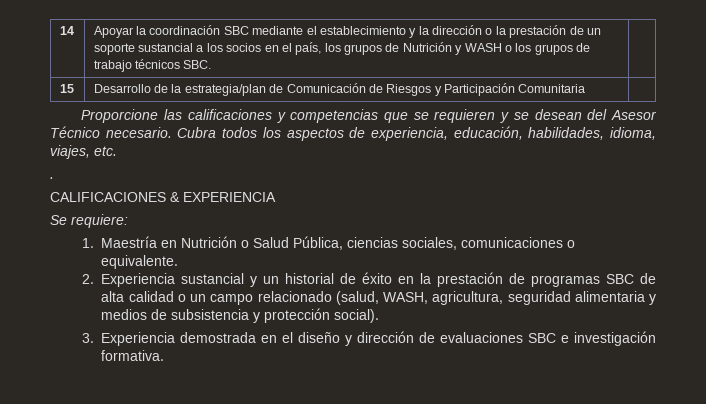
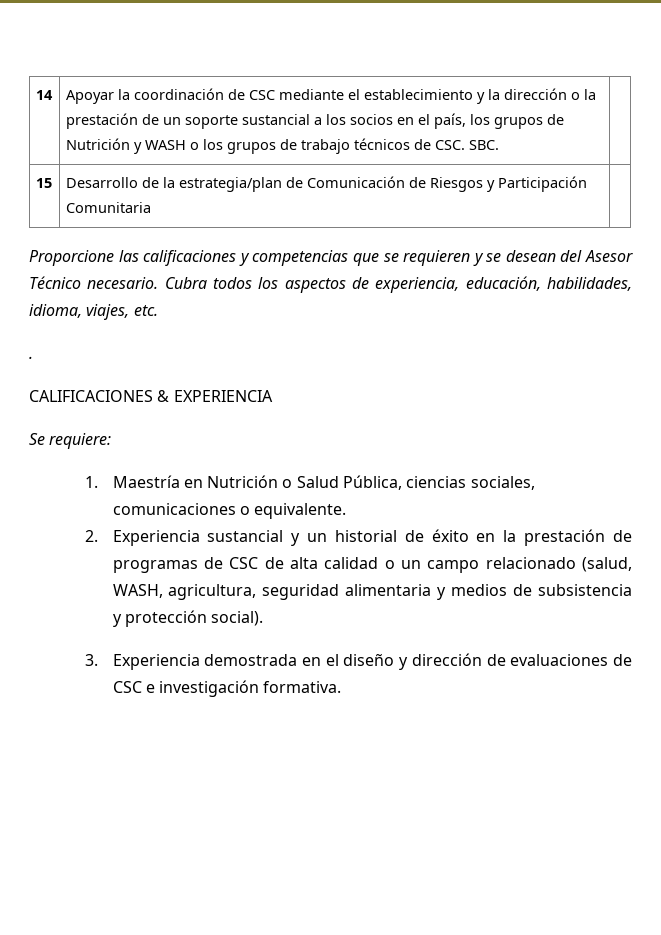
- 14 | Apoyar la coordinación SBC mediante el establecimiento y la dirección o la prestación de un soporte sustancial a los socios en el país, los grupos de Nutrición y WASH o los grupos de trabajo técnicos SBC. |
+ 14 | Apoyar la coordinación de CSC mediante el establecimiento y la dirección o la prestación de un soporte sustancial a los socios en el país, los grupos de Nutrición y WASH o los grupos de trabajo técnicos de CSC. SBC. |
- 2. Experiencia sustancial y un historial de éxito en la prestación de programas SBC de alta calidad o un campo relacionado (salud, WASH, agricultura, seguridad alimentaria y medios de subsistencia y protección social).
+ 2. Experiencia sustancial y un historial de éxito en la prestación de programas de CSC de alta calidad o un campo relacionado (salud, WASH, agricultura, seguridad alimentaria y medios de subsistencia y protección social).
- 3. Experiencia demostrada en el diseño y dirección de evaluaciones SBC e investigación formativa.
+ 3. Experiencia demostrada en el diseño y dirección de evaluaciones de CSC e investigación formativa.

